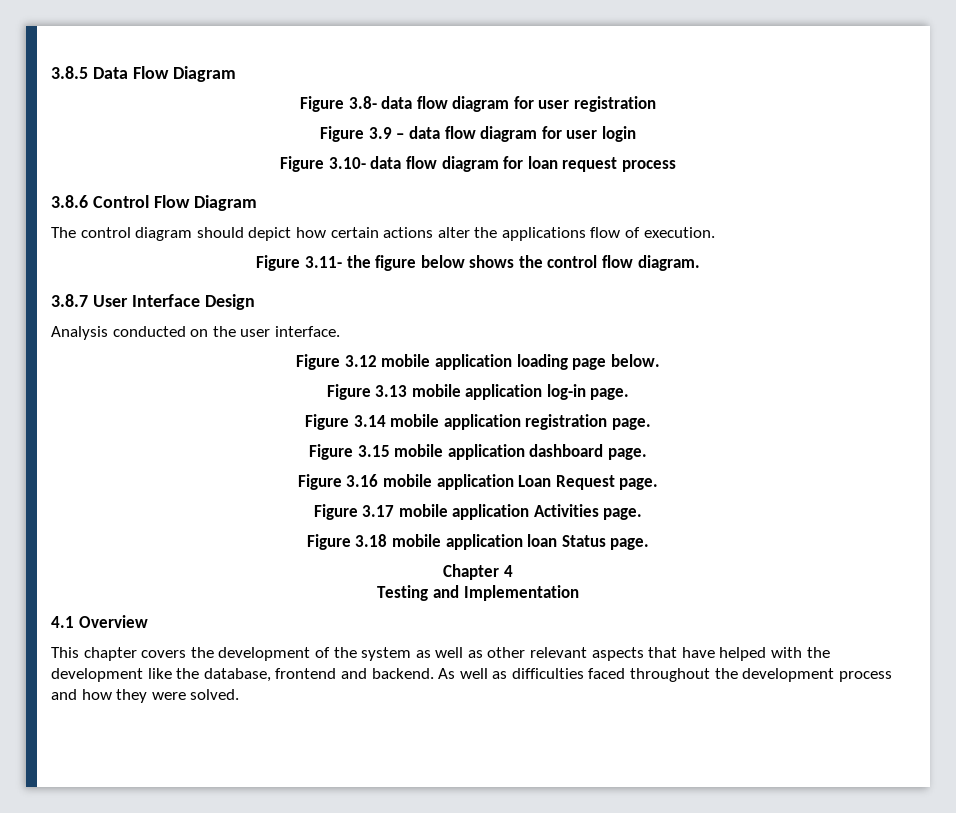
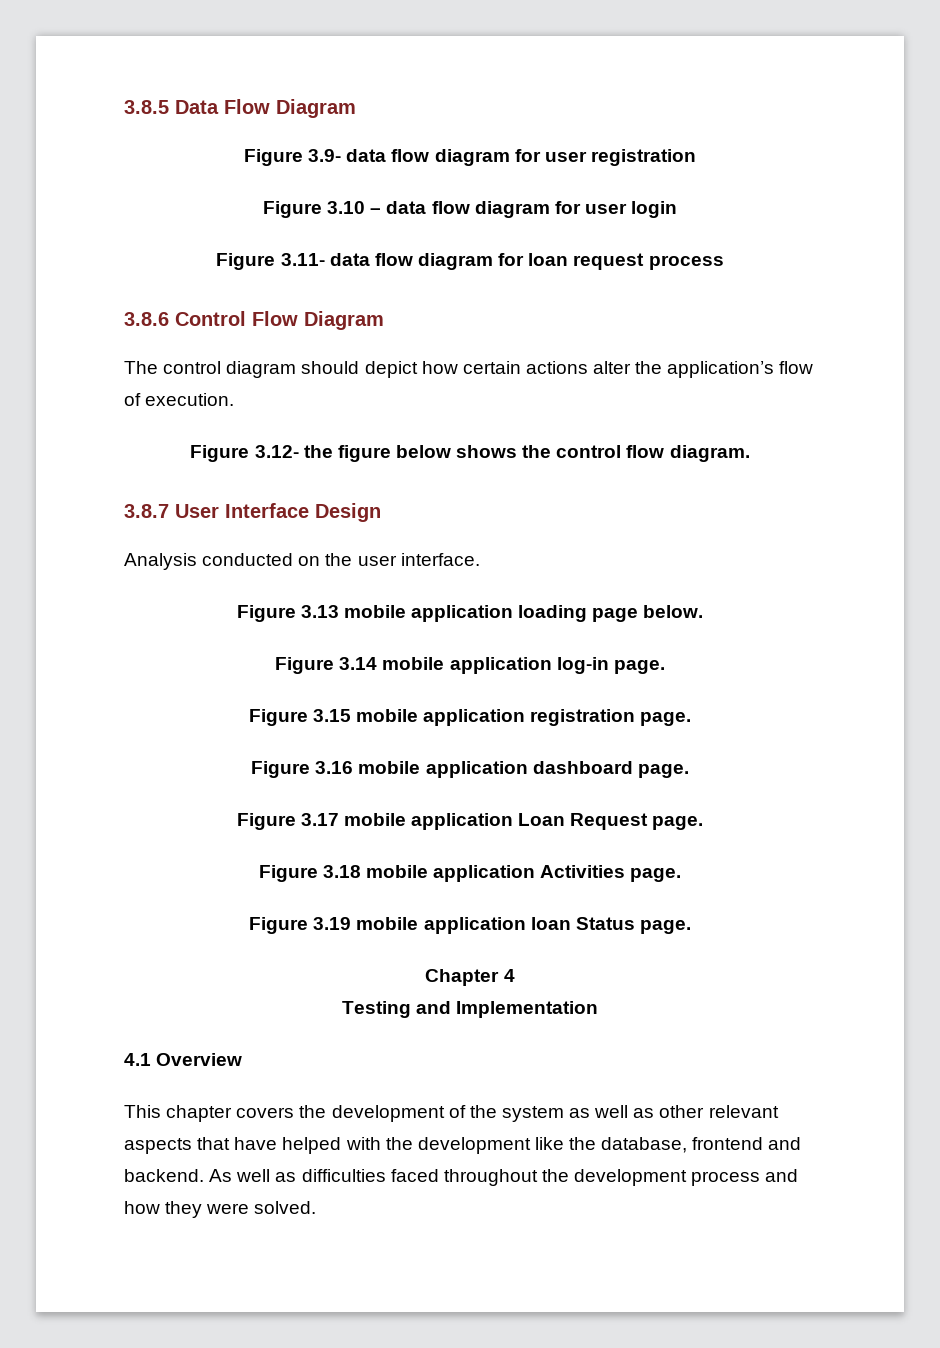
- Figure 3.8- data flow diagram for user registration
+ Figure 3.9- data flow diagram for user registration
- Figure 3.9 – data flow diagram for user login
+ Figure 3.10 – data flow diagram for user login
- Figure 3.10- data flow diagram for loan request process
+ Figure 3.11- data flow diagram for loan request process
- The control diagram should depict how certain actions alter the applications flow of execution.
+ The control diagram should depict how certain actions alter the application’s flow of execution.
- Figure 3.11- the figure below shows the control flow diagram.
+ Figure 3.12- the figure below shows the control flow diagram.
- Figure 3.12 mobile application loading page below.
+ Figure 3.13 mobile application loading page below.
- Figure 3.13 mobile application log-in page.
+ Figure 3.14 mobile application log-in page.
- Figure 3.14 mobile application registration page.
+ Figure 3.15 mobile application registration page.
- Figure 3.15 mobile application dashboard page.
+ Figure 3.16 mobile application dashboard page.
- Figure 3.16 mobile application Loan Request page.
+ Figure 3.17 mobile application Loan Request page.
- Figure 3.17 mobile application Activities page.
+ Figure 3.18 mobile application Activities page.
- Figure 3.18 mobile application loan Status page.
+ Figure 3.19 mobile application loan Status page.

